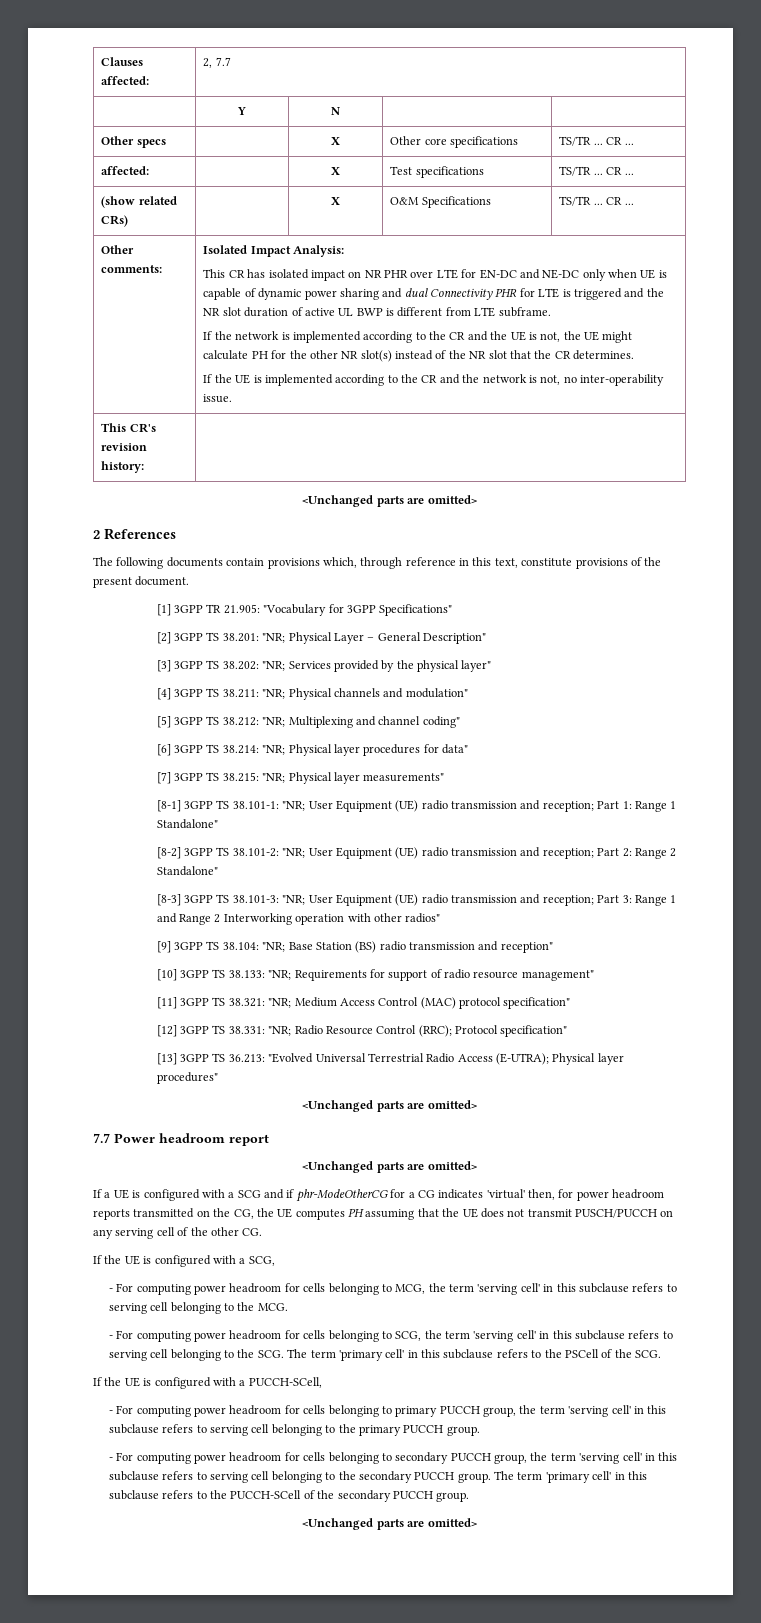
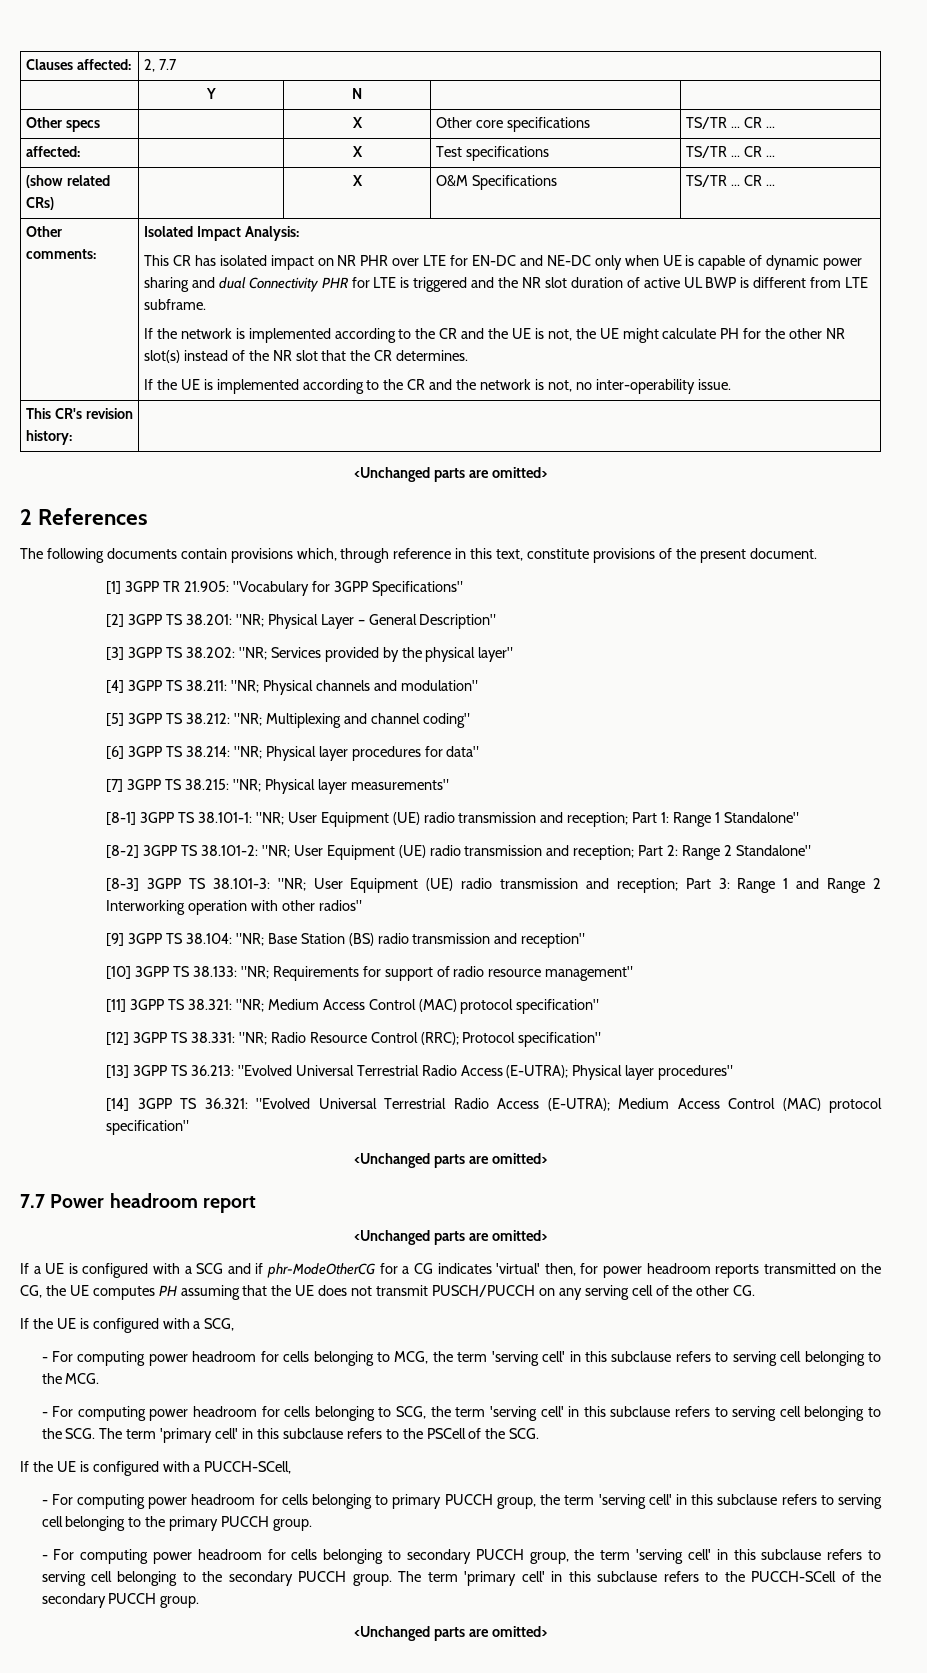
+ [14] 3GPP TS 36.321: "Evolved Universal Terrestrial Radio Access (E-UTRA); Medium Access Control (MAC) protocol specification"

